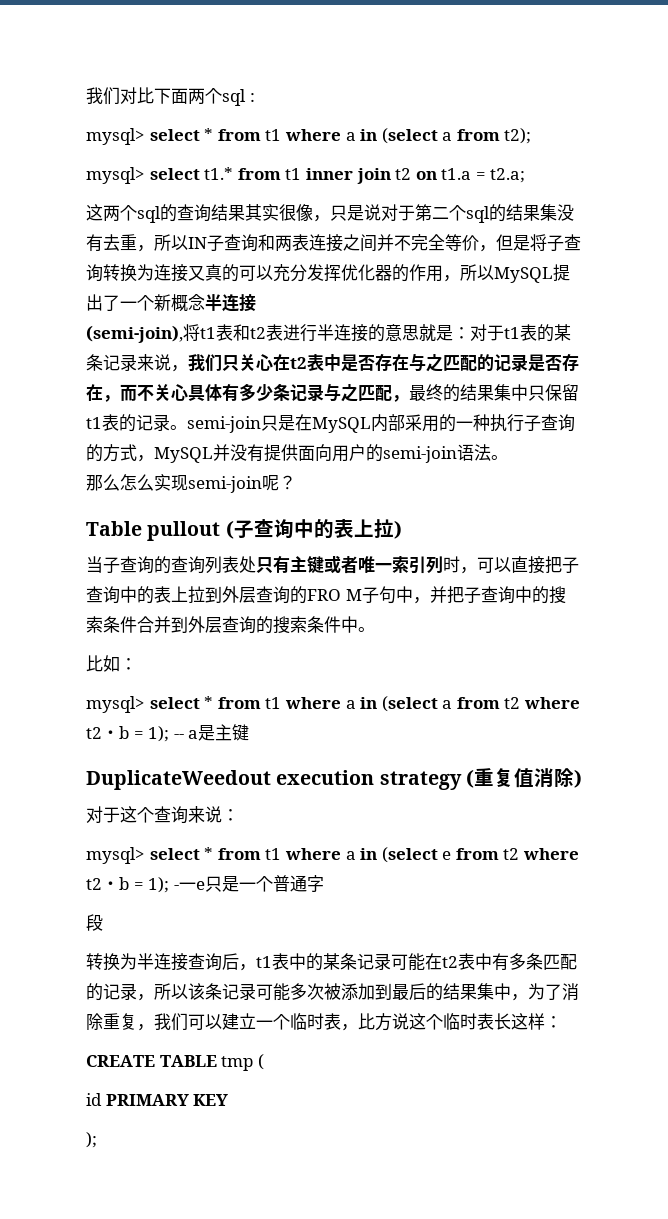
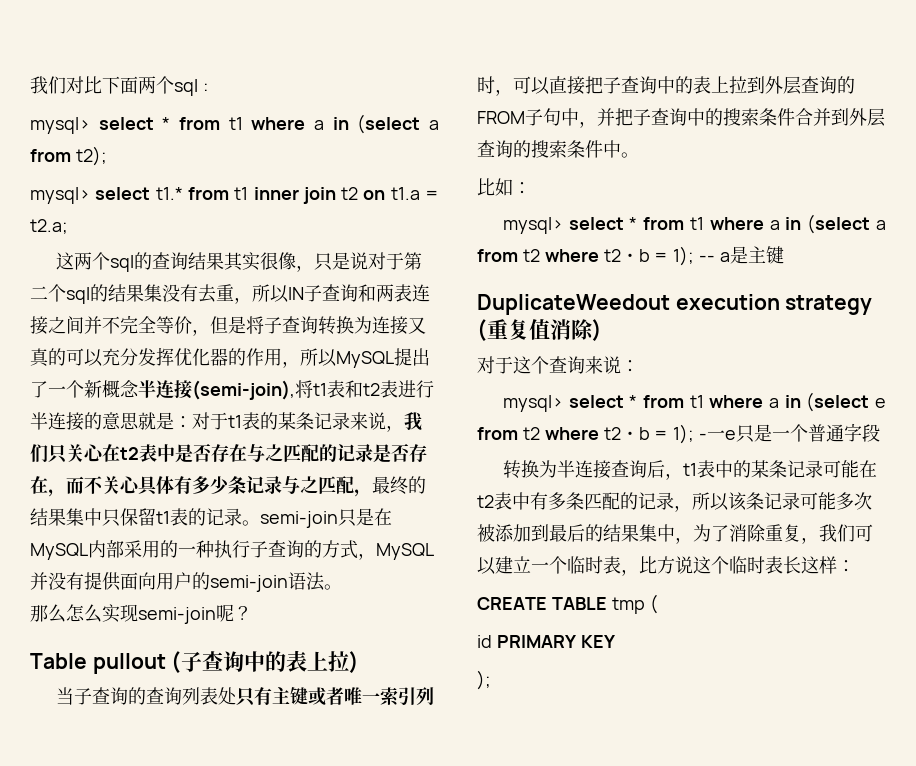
- 这两个sql的查询结果其实很像，只是说对于第二个sql的结果集没有去重，所以IN子查询和两表连接之间并不完全等价，但是将子查询转换为连接又真的可以充分发挥优化器的作用，所以MySQL提出了一个新概念半连接
- (semi-join),将t1表和t2表进行半连接的意思就是：
+ 这两个sql的查询结果其实很像，只是说对于第二个sql的结果集没有去重，所以IN子查询和两表连接之间并不完全等价，但是将子查询转换为连接又真的可以充分发挥优化器的作用，所以MySQL提出了一个新概念半连接(semi-join),将t1表和t2表进行半连接的意思就是：
- 当子查询的查询列表处只有主键或者唯一索引列时，可以直接把子查询中的表上拉到外层查询的FRO M子句中，并把子查询中的搜索条件合并到外层查询的搜索条件中。
+ 当子查询的查询列表处只有主键或者唯一索引列时，可以直接把子查询中的表上拉到外层查询的FROM子句中，并把子查询中的搜索条件合并到外层查询的搜索条件中。
- mysql> select * from t1 where a in (select e from t2 where t2・b = 1); -一e只是一个普通字
- 段
+ mysql> select * from t1 where a in (select e from t2 where t2・b = 1); -一e只是一个普通字段

